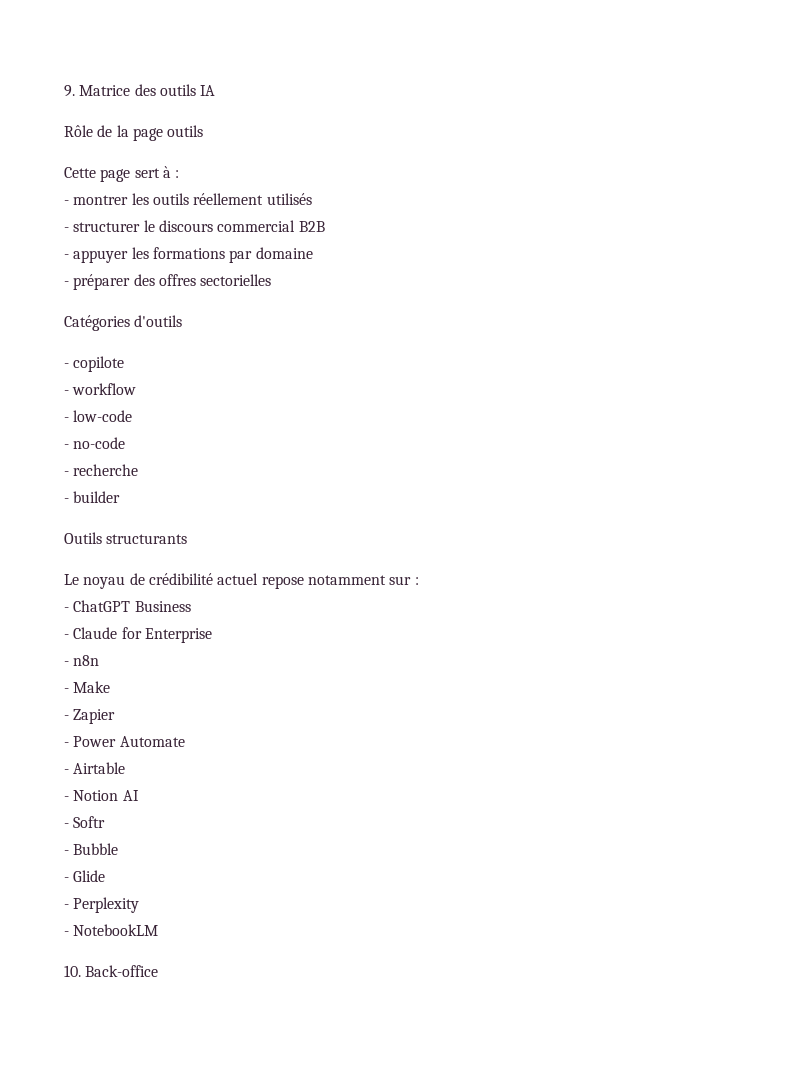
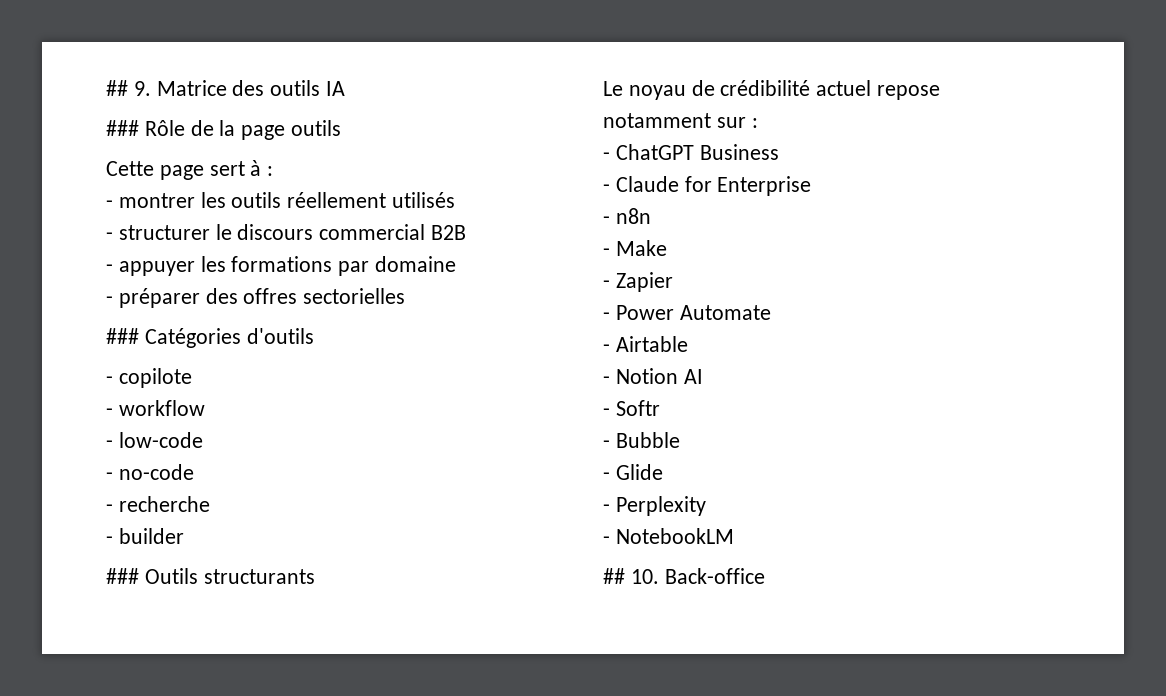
- 9. Matrice des outils IA
+ ## 9. Matrice des outils IA
- Rôle de la page outils
+ ### Rôle de la page outils
- Catégories d'outils
+ ### Catégories d'outils
- Outils structurants
+ ### Outils structurants
- 10. Back-office
+ ## 10. Back-office

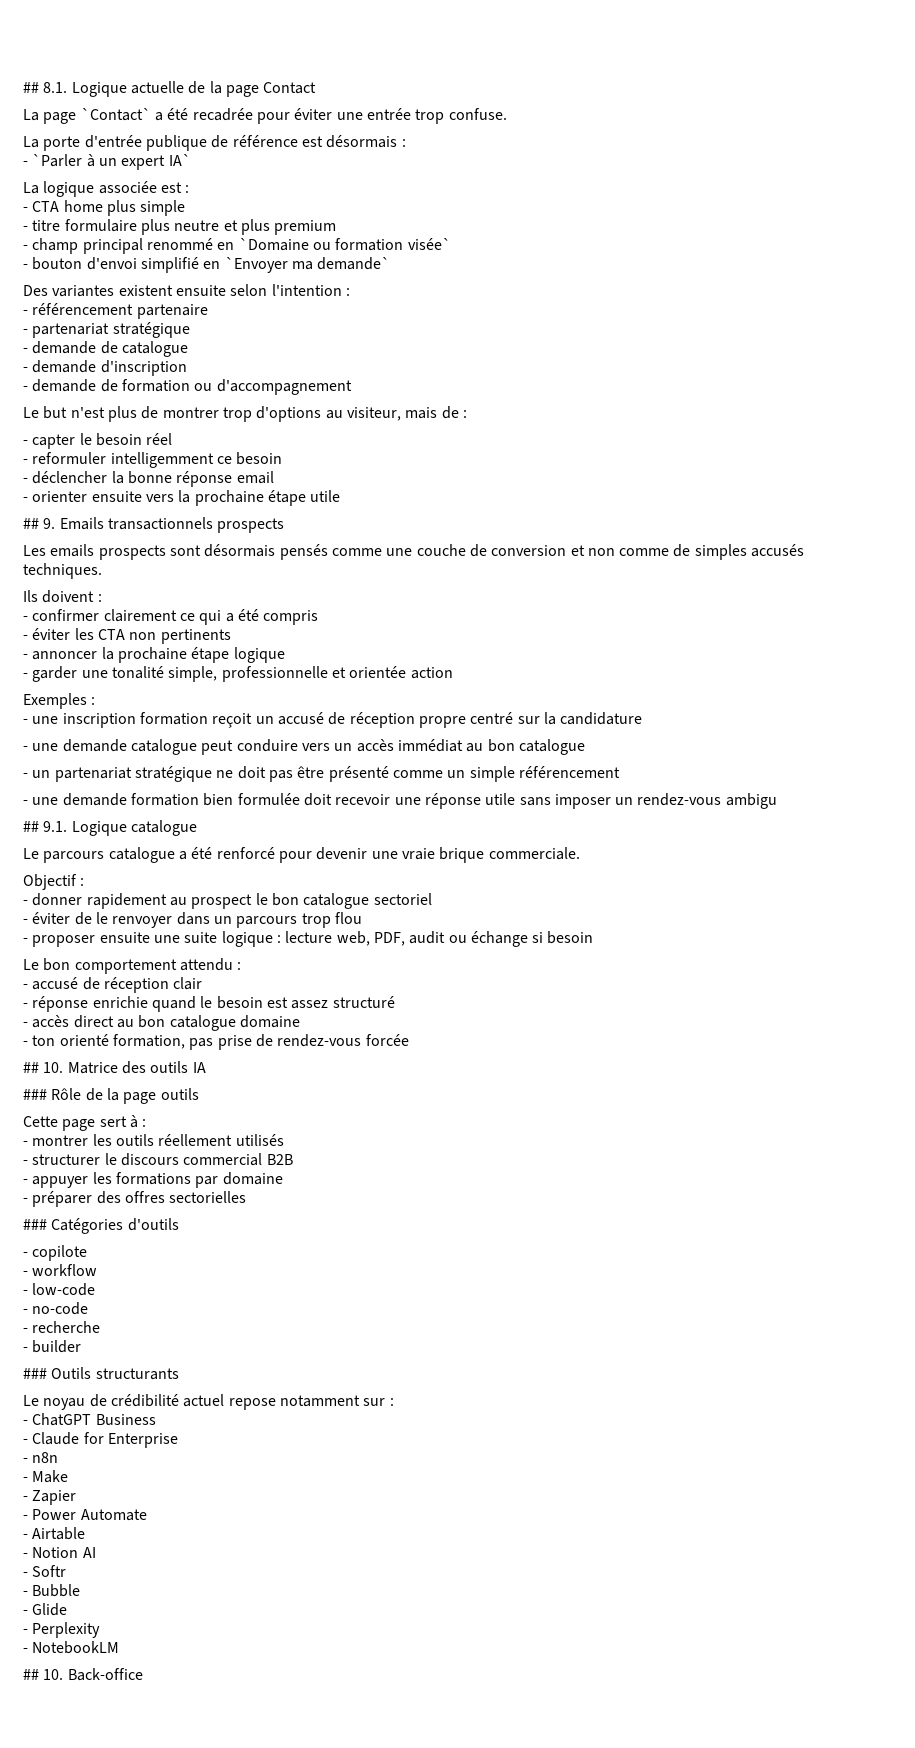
- ## 9. Matrice des outils IA
+ ## 8.1. Logique actuelle de la page Contact
+ La page `Contact` a été recadrée pour éviter une entrée trop confuse.
+ La porte d'entrée publique de référence est désormais :
+ - `Parler à un expert IA`
+ La logique associée est :
+ - CTA home plus simple
+ - titre formulaire plus neutre et plus premium
+ - champ principal renommé en `Domaine ou formation visée`
+ - bouton d'envoi simplifié en `Envoyer ma demande`
+ Des variantes existent ensuite selon l'intention :
+ - référencement partenaire
+ - partenariat stratégique
+ - demande de catalogue
+ - demande d'inscription
+ - demande de formation ou d'accompagnement
+ Le but n'est plus de montrer trop d'options au visiteur, mais de :
+ - capter le besoin réel
+ - reformuler intelligemment ce besoin
+ - déclencher la bonne réponse email
+ - orienter ensuite vers la prochaine étape utile
+ ## 9. Emails transactionnels prospects
+ Les emails prospects sont désormais pensés comme une couche de conversion et non comme de simples accusés techniques.
+ Ils doivent :
+ - confirmer clairement ce qui a été compris
+ - éviter les CTA non pertinents
+ - annoncer la prochaine étape logique
+ - garder une tonalité simple, professionnelle et orientée action
+ Exemples :
+ - une inscription formation reçoit un accusé de réception propre centré sur la candidature
+ - une demande catalogue peut conduire vers un accès immédiat au bon catalogue
+ - un partenariat stratégique ne doit pas être présenté comme un simple référencement
+ - une demande formation bien formulée doit recevoir une réponse utile sans imposer un rendez-vous ambigu
+ ## 9.1. Logique catalogue
+ Le parcours catalogue a été renforcé pour devenir une vraie brique commerciale.
+ Objectif :
+ - donner rapidement au prospect le bon catalogue sectoriel
+ - éviter de le renvoyer dans un parcours trop flou
+ - proposer ensuite une suite logique : lecture web, PDF, audit ou échange si besoin
+ Le bon comportement attendu :
+ - accusé de réception clair
+ - réponse enrichie quand le besoin est assez structuré
+ - accès direct au bon catalogue domaine
+ - ton orienté formation, pas prise de rendez-vous forcée
+ ## 10. Matrice des outils IA

